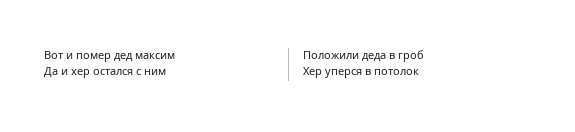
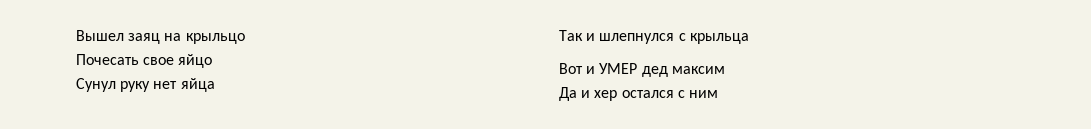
+ Вышел заяц на крыльцо
+ Почесать свое яйцо
+ Сунул руку нет яйца
+ Так и шлепнулся с крыльца
- Вот и помер дед максим
+ Вот и УМЕР дед максим
- Положили деда в гроб
- Хер уперся в потолок

